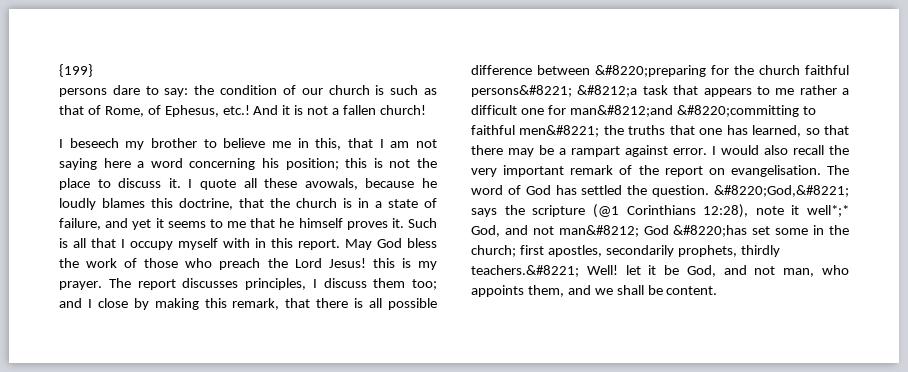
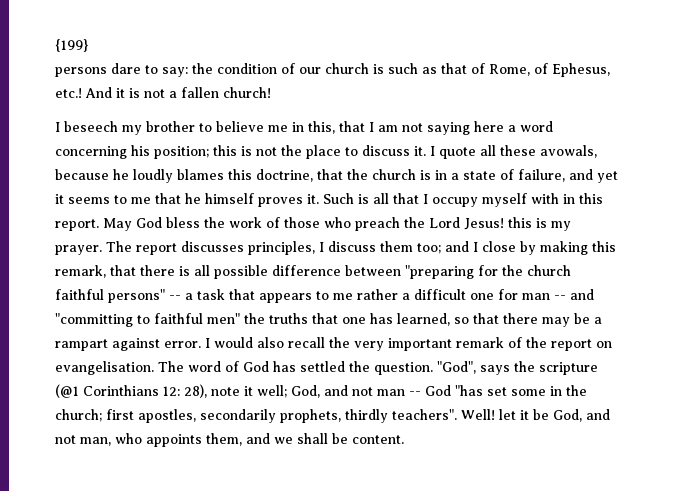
- The report discusses principles, I discuss them too; and I close by making this remark, that there is all possible difference between &#8220;preparing for the church faithful persons&#8221; &#8212;a task that appears to me rather a difficult one for man&#8212;and &#8220;committing to faithful men&#8221; the truths that one has learned, so that there may be a rampart against error.
+ The report discusses principles, I discuss them too; and I close by making this remark, that there is all possible difference between "preparing for the church faithful persons" -- a task that appears to me rather a difficult one for man -- and "committing to faithful men" the truths that one has learned, so that there may be a rampart against error.
- &#8220;God,&#8221; says the scripture (@1 Corinthians 12:28), note it well*;* God, and not man&#8212; God &#8220;has set some in the church; first apostles, secondarily prophets, thirdly teachers.&#8221; Well! let it be God, and not man, who appoints them, and we shall be content.
+ "God", says the scripture (@1 Corinthians 12: 28), note it well; God, and not man -- God "has set some in the church; first apostles, secondarily prophets, thirdly teachers". Well! let it be God, and not man, who appoints them, and we shall be content.

